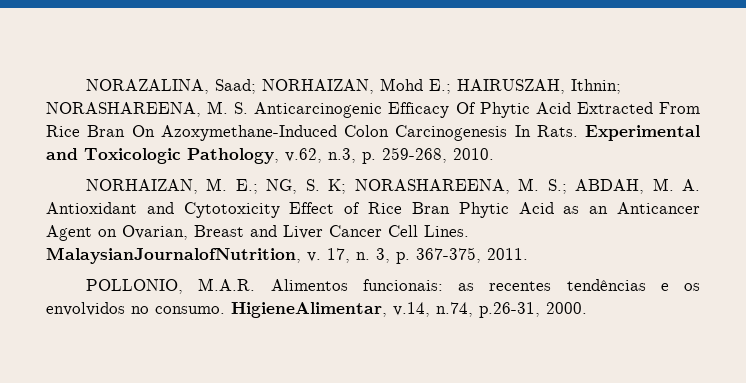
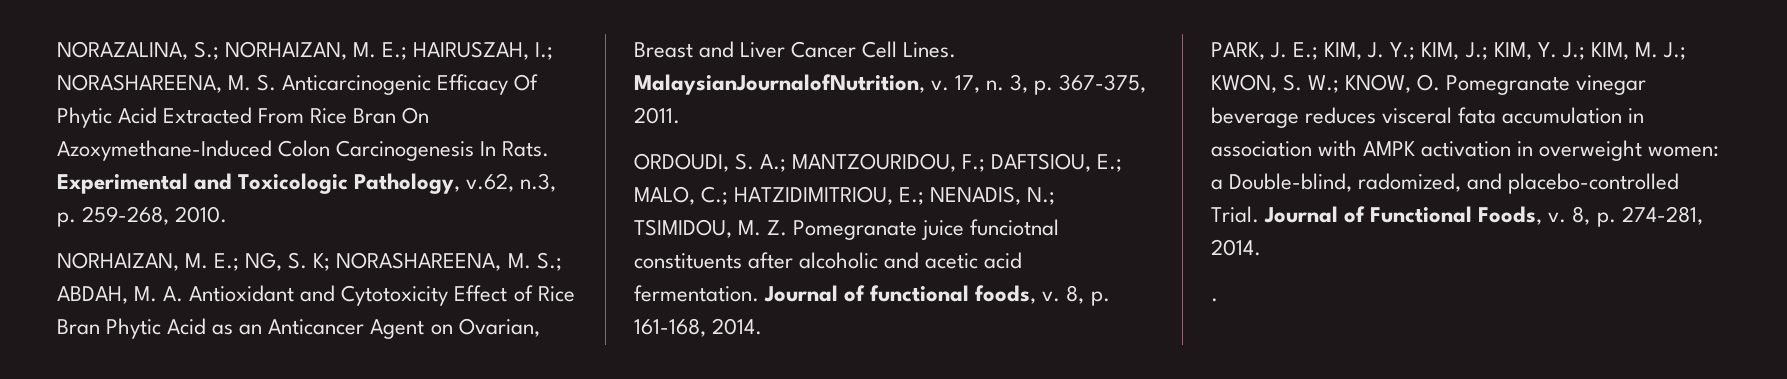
- NORAZALINA, Saad; NORHAIZAN, Mohd E.; HAIRUSZAH, Ithnin; NORASHAREENA, M. S. Anticarcinogenic Efficacy Of Phytic Acid Extracted From Rice Bran On Azoxymethane-Induced Colon Carcinogenesis In Rats.
+ NORAZALINA, S.; NORHAIZAN, M. E.; HAIRUSZAH, I.; NORASHAREENA, M. S. Anticarcinogenic Efficacy Of Phytic Acid Extracted From Rice Bran On Azoxymethane-Induced Colon Carcinogenesis In Rats.
- POLLONIO, M.A.R. Alimentos funcionais: as recentes tendências e os envolvidos no consumo. HigieneAlimentar, v.14, n.74, p.26-31, 2000.
+ ORDOUDI, S. A.; MANTZOURIDOU, F.; DAFTSIOU, E.; MALO, C.; HATZIDIMITRIOU, E.; NENADIS, N.; TSIMIDOU, M. Z. Pomegranate juice funciotnal constituents after alcoholic and acetic acid fermentation. Journal of functional foods, v. 8, p. 161-168, 2014.
+ PARK, J. E.; KIM, J. Y.; KIM, J.; KIM, Y. J.; KIM, M. J.; KWON, S. W.; KNOW, O. Pomegranate vinegar beverage reduces visceral fata accumulation in association with AMPK activation in overweight women: a Double-blind, radomized, and placebo-controlled Trial. Journal of Functional Foods, v. 8, p. 274-281, 2014.
+ .

